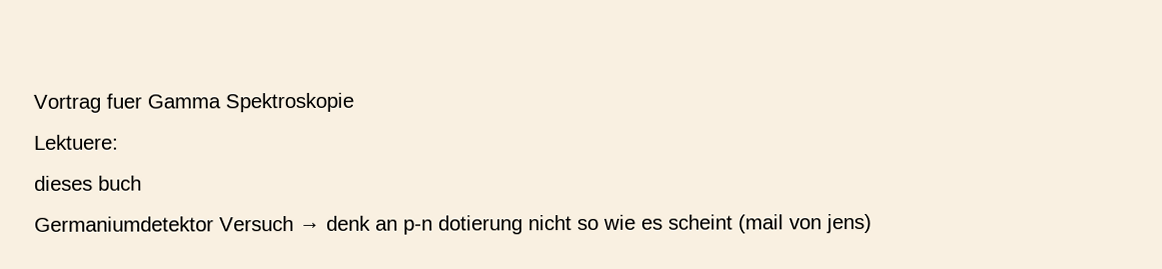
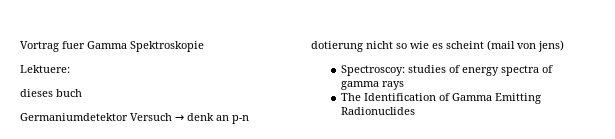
+ Spectroscoy: studies of energy spectra of gamma rays
+ The Identification of Gamma Emitting Radionuclides

